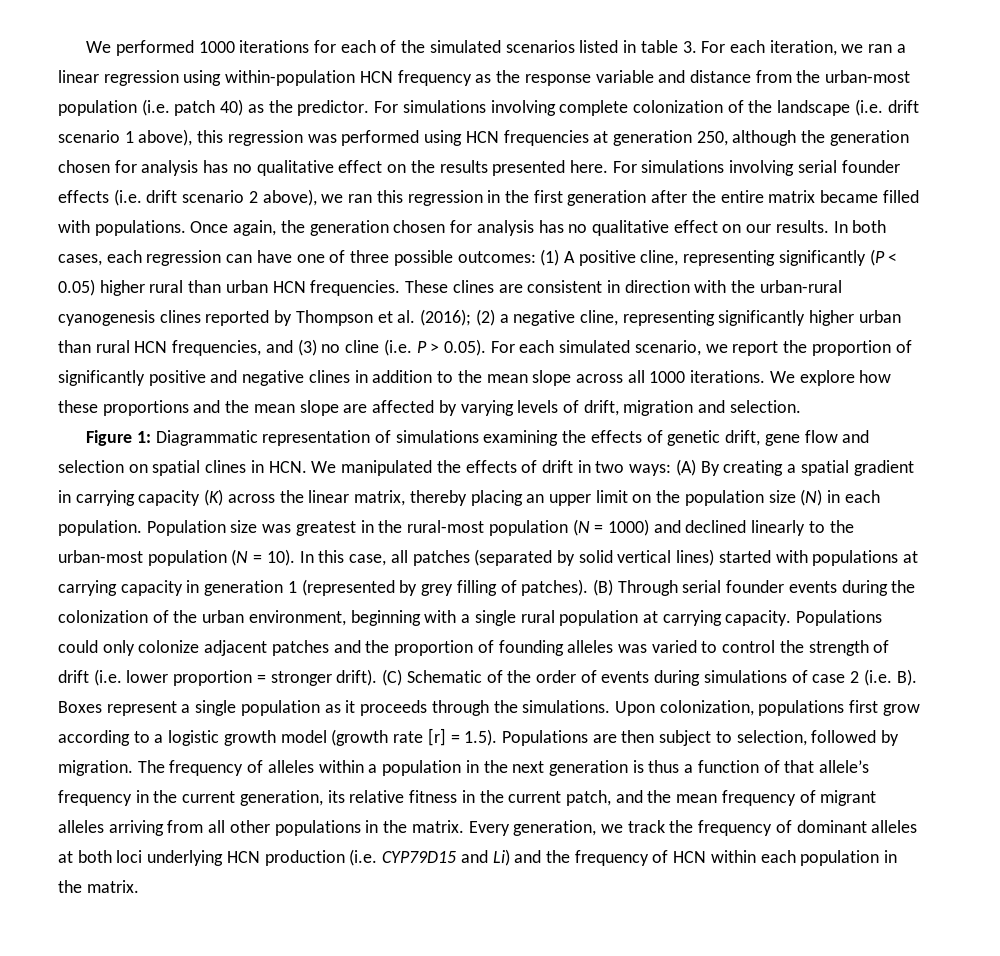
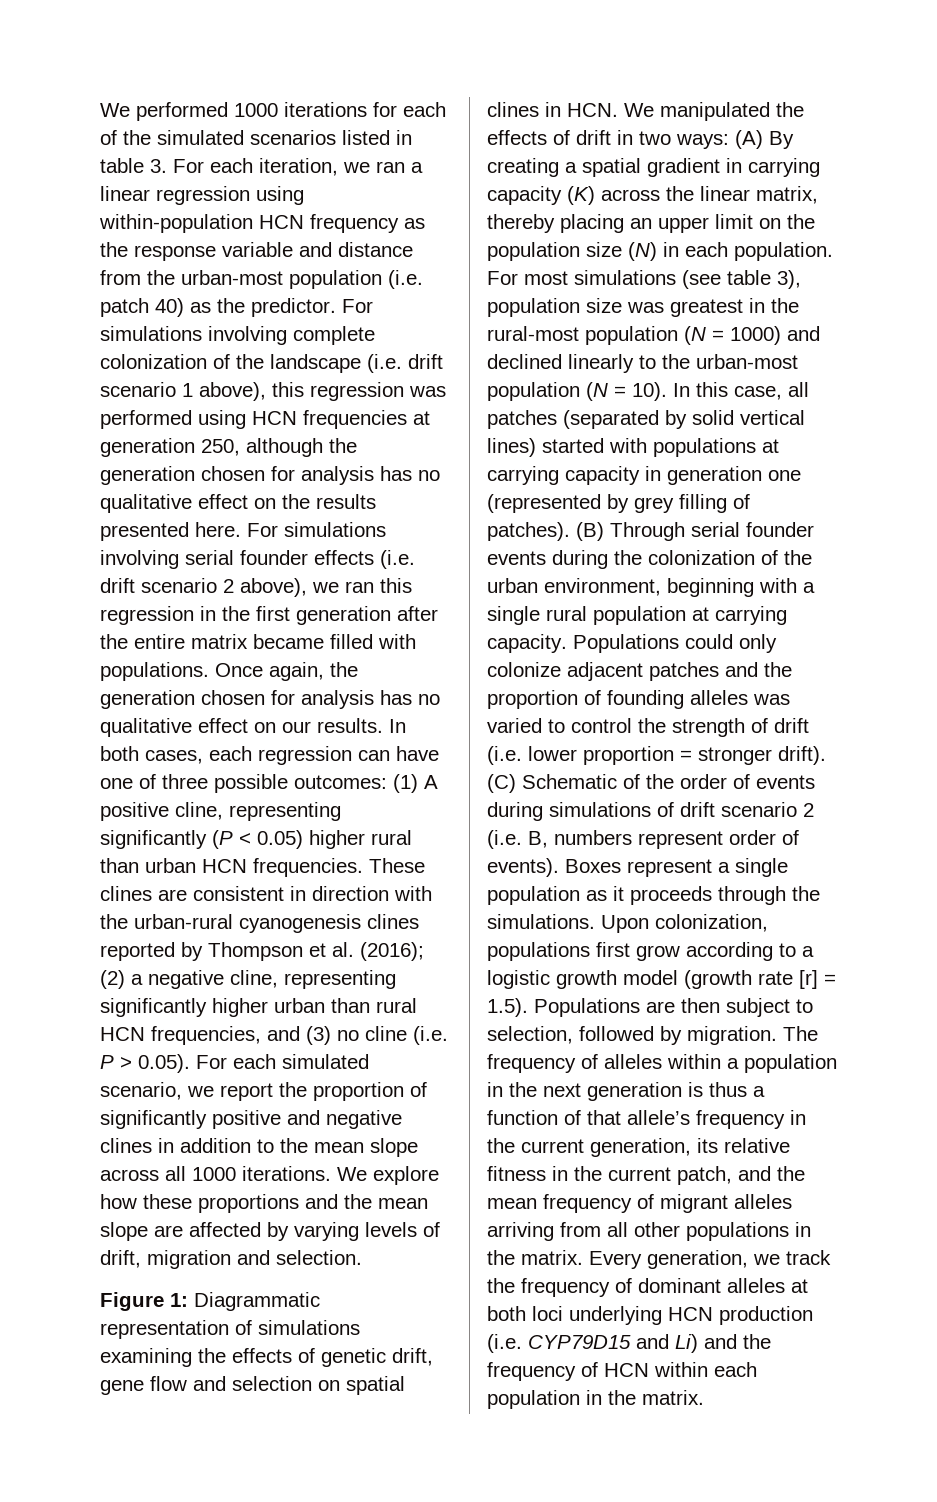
- Population size was greatest in the rural-most population (N = 1000) and declined linearly to the urban-most population (N = 10).
+ For most simulations (see table 3), population size was greatest in the rural-most population (N = 1000) and declined linearly to the urban-most population (N = 10).
- In this case, all patches (separated by solid vertical lines) started with populations at carrying capacity in generation 1 (represented by grey filling of patches).
+ In this case, all patches (separated by solid vertical lines) started with populations at carrying capacity in generation one (represented by grey filling of patches).
- (C) Schematic of the order of events during simulations of case 2 (i.e. B). Boxes represent a single population as it proceeds through the simulations.
+ (C) Schematic of the order of events during simulations of drift scenario 2 (i.e. B, numbers represent order of events). Boxes represent a single population as it proceeds through the simulations.

